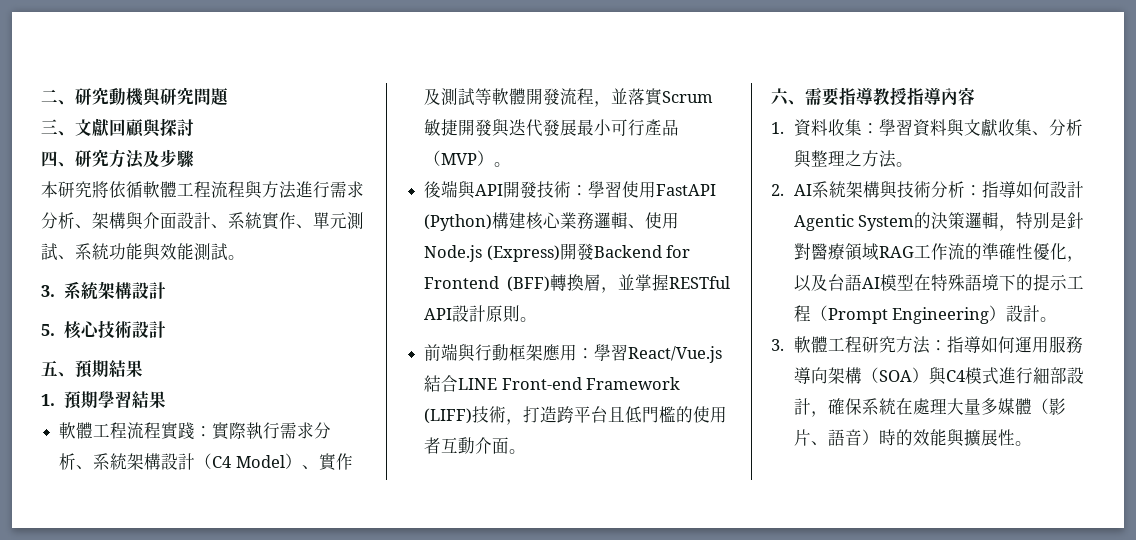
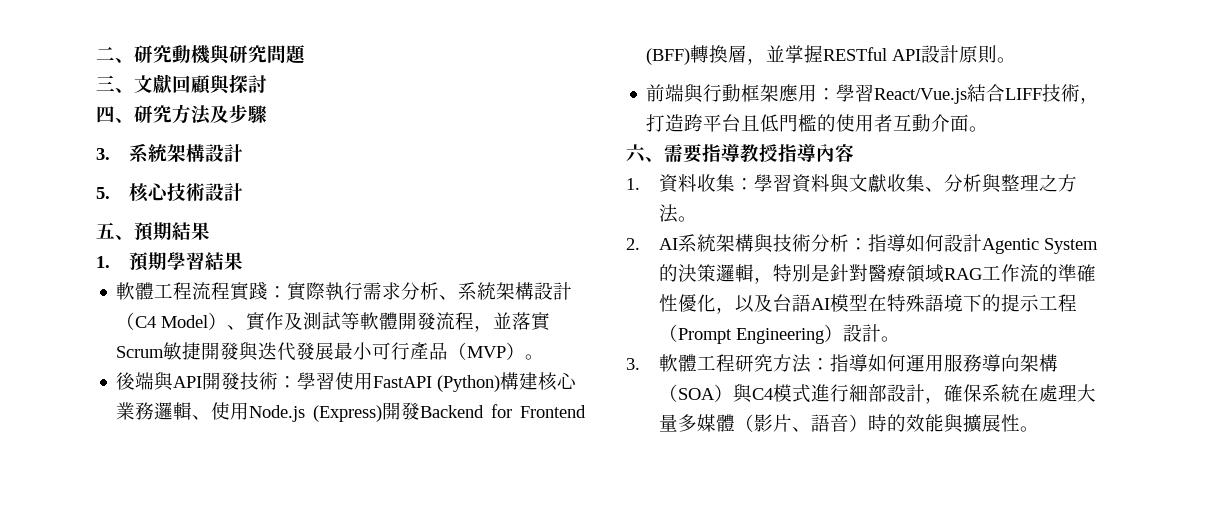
- 本研究將依循軟體工程流程與方法進行需求分析、架構與介面設計、系統實作、單元測試、系統功能與效能測試。
- 前端與行動框架應用：學習React/Vue.js結合LINE Front-end Framework (LIFF)技術，打造跨平台且低門檻的使用者互動介面。
+ 前端與行動框架應用：學習React/Vue.js結合LIFF技術，打造跨平台且低門檻的使用者互動介面。

